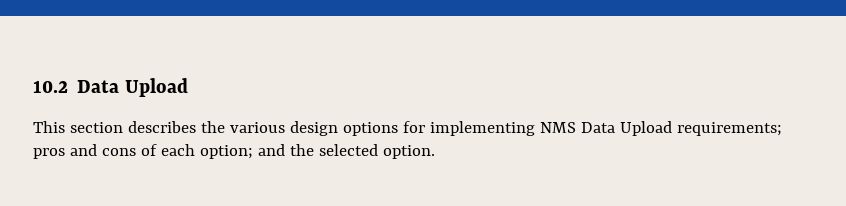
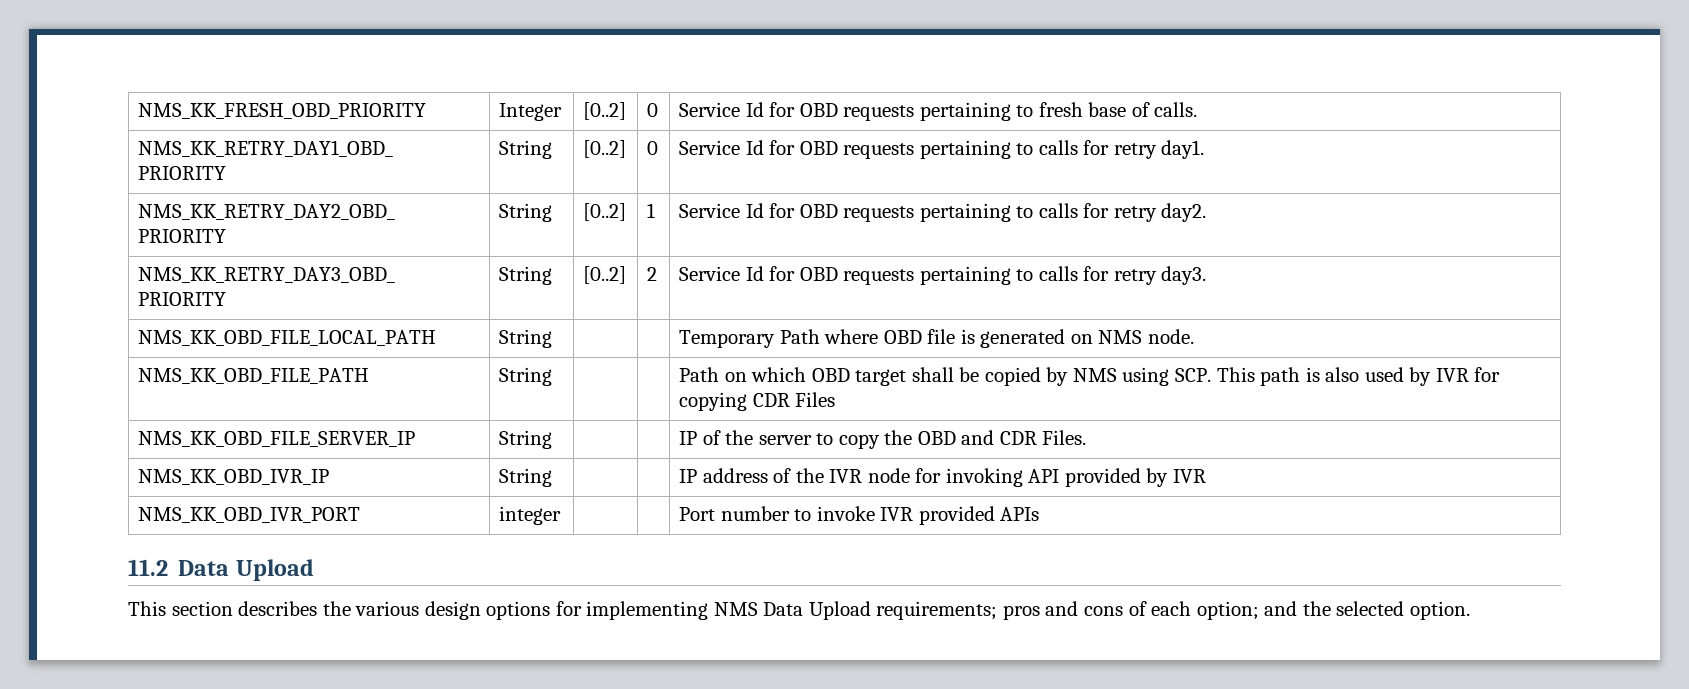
- 10.2 Data Upload
+ NMS_KK_FRESH_OBD_PRIORITY | Integer | [0..2] | 0 | Service Id for OBD requests pertaining to fresh base of calls.
+ NMS_KK_RETRY_DAY1_OBD_ PRIORITY | String | [0..2] | 0 | Service Id for OBD requests pertaining to calls for retry day1.
+ NMS_KK_RETRY_DAY2_OBD_ PRIORITY | String | [0..2] | 1 | Service Id for OBD requests pertaining to calls for retry day2.
+ NMS_KK_RETRY_DAY3_OBD_ PRIORITY | String | [0..2] | 2 | Service Id for OBD requests pertaining to calls for retry day3.
+ NMS_KK_OBD_FILE_LOCAL_PATH | String | | | Temporary Path where OBD file is generated on NMS node.
+ NMS_KK_OBD_FILE_PATH | String | | | Path on which OBD target shall be copied by NMS using SCP. This path is also used by IVR for copying CDR Files
+ NMS_KK_OBD_FILE_SERVER_IP | String | | | IP of the server to copy the OBD and CDR Files.
+ NMS_KK_OBD_IVR_IP | String | | | IP address of the IVR node for invoking API provided by IVR
+ NMS_KK_OBD_IVR_PORT | integer | | | Port number to invoke IVR provided APIs
+ 11.2 Data Upload

